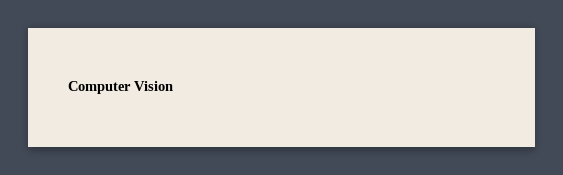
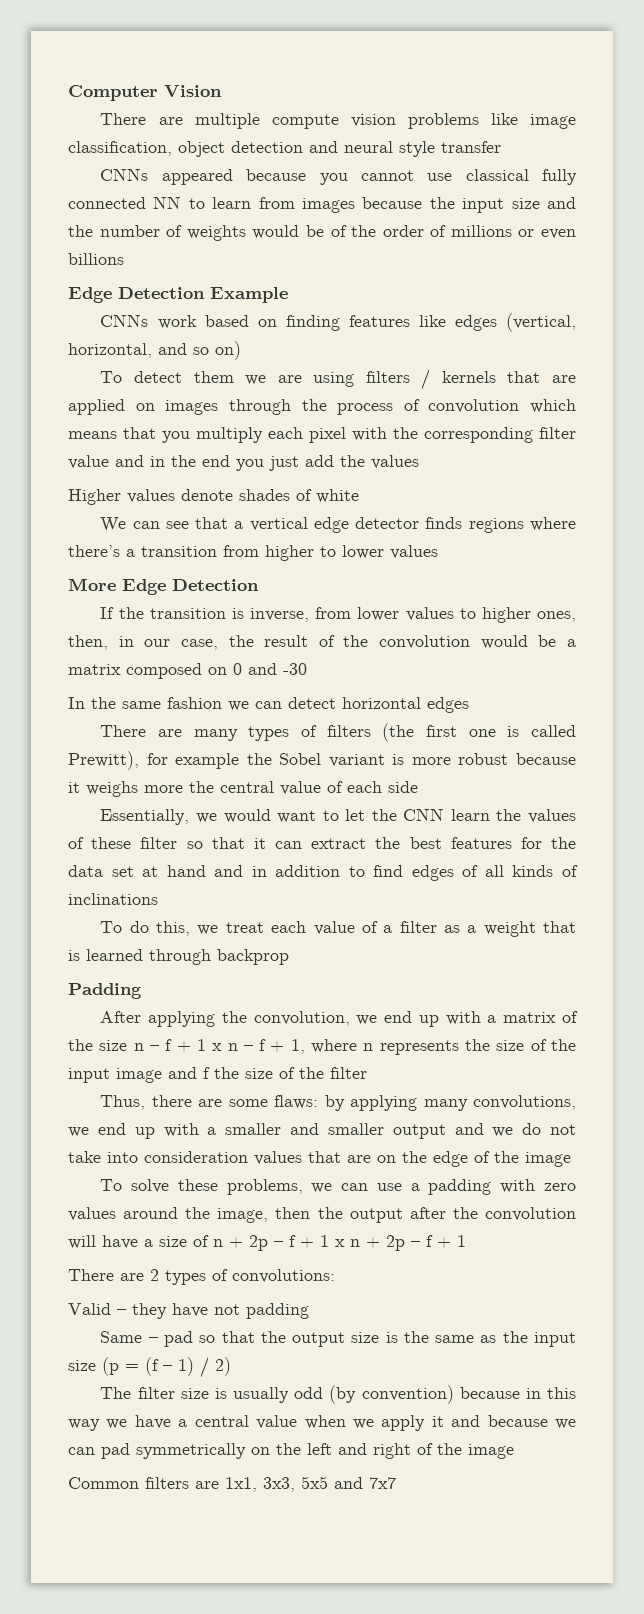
+ There are multiple compute vision problems like image classification, object detection and neural style transfer
+ CNNs appeared because you cannot use classical fully connected NN to learn from images because the input size and the number of weights would be of the order of millions or even billions
+ Edge Detection Example
+ CNNs work based on finding features like edges (vertical, horizontal, and so on)
+ To detect them we are using filters / kernels that are applied on images through the process of convolution which means that you multiply each pixel with the corresponding filter value and in the end you just add the values
+ Higher values denote shades of white
+ We can see that a vertical edge detector finds regions where there’s a transition from higher to lower values
+ More Edge Detection
+ If the transition is inverse, from lower values to higher ones, then, in our case, the result of the convolution would be a matrix composed on 0 and -30
+ In the same fashion we can detect horizontal edges
+ There are many types of filters (the first one is called Prewitt), for example the Sobel variant is more robust because it weighs more the central value of each side
+ Essentially, we would want to let the CNN learn the values of these filter so that it can extract the best features for the data set at hand and in addition to find edges of all kinds of inclinations
+ To do this, we treat each value of a filter as a weight that is learned through backprop
+ Padding
+ After applying the convolution, we end up with a matrix of the size n – f + 1 x n – f + 1, where n represents the size of the input image and f the size of the filter
+ Thus, there are some flaws: by applying many convolutions, we end up with a smaller and smaller output and we do not take into consideration values that are on the edge of the image
+ To solve these problems, we can use a padding with zero values around the image, then the output after the convolution will have a size of n + 2p – f + 1 x n + 2p – f + 1
+ There are 2 types of convolutions:
+ Valid – they have not padding
+ Same – pad so that the output size is the same as the input size (p = (f – 1) / 2)
+ The filter size is usually odd (by convention) because in this way we have a central value when we apply it and because we can pad symmetrically on the left and right of the image
+ Common filters are 1x1, 3x3, 5x5 and 7x7

